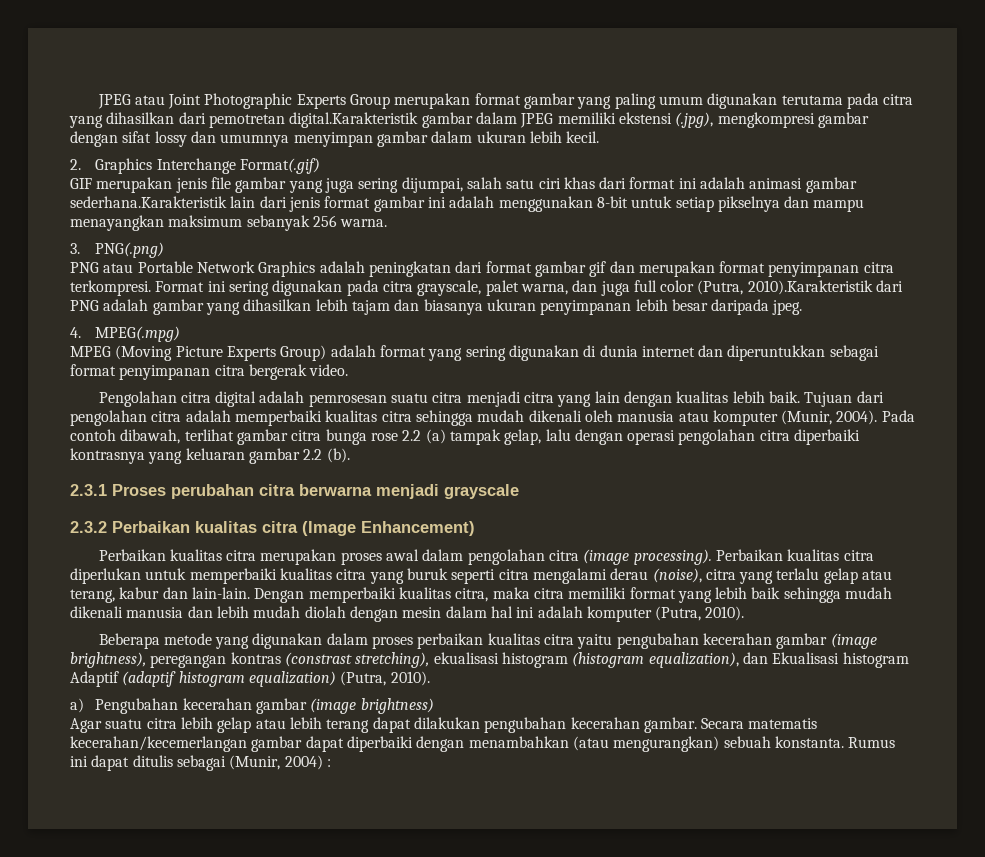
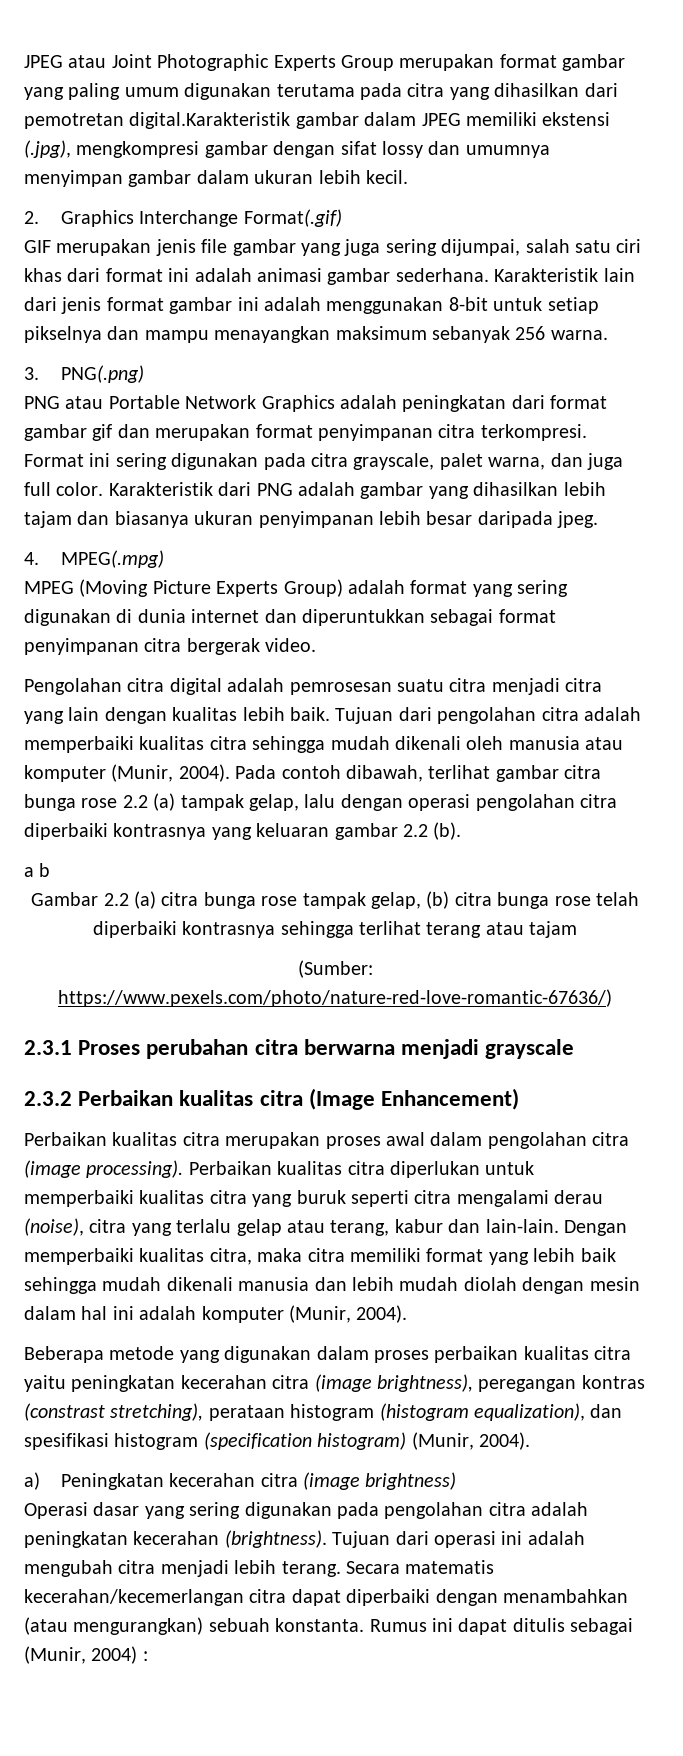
- GIF merupakan jenis file gambar yang juga sering dijumpai, salah satu ciri khas dari format ini adalah animasi gambar sederhana.Karakteristik lain dari jenis format gambar ini adalah menggunakan 8-bit untuk setiap pikselnya dan mampu menayangkan maksimum sebanyak 256 warna.
+ GIF merupakan jenis file gambar yang juga sering dijumpai, salah satu ciri khas dari format ini adalah animasi gambar sederhana. Karakteristik lain dari jenis format gambar ini adalah menggunakan 8-bit untuk setiap pikselnya dan mampu menayangkan maksimum sebanyak 256 warna.
- Format ini sering digunakan pada citra grayscale, palet warna, dan juga full color (Putra, 2010).Karakteristik dari PNG adalah gambar yang dihasilkan lebih tajam dan biasanya ukuran penyimpanan lebih besar daripada jpeg.
+ Format ini sering digunakan pada citra grayscale, palet warna, dan juga full color. Karakteristik dari PNG adalah gambar yang dihasilkan lebih tajam dan biasanya ukuran penyimpanan lebih besar daripada jpeg.
+ a b
+ Gambar 2.2 (a) citra bunga rose tampak gelap, (b) citra bunga rose telah diperbaiki kontrasnya sehingga terlihat terang atau tajam
+ (Sumber: https://www.pexels.com/photo/nature-red-love-romantic-67636/)
- Dengan memperbaiki kualitas citra, maka citra memiliki format yang lebih baik sehingga mudah dikenali manusia dan lebih mudah diolah dengan mesin dalam hal ini adalah komputer (Putra, 2010).
+ Dengan memperbaiki kualitas citra, maka citra memiliki format yang lebih baik sehingga mudah dikenali manusia dan lebih mudah diolah dengan mesin dalam hal ini adalah komputer (Munir, 2004).
- Beberapa metode yang digunakan dalam proses perbaikan kualitas citra yaitu pengubahan kecerahan gambar (image brightness), peregangan kontras (constrast stretching), ekualisasi histogram (histogram equalization), dan Ekualisasi histogram Adaptif (adaptif histogram equalization) (Putra, 2010).
- a) Pengubahan kecerahan gambar (image brightness)
- Agar suatu citra lebih gelap atau lebih terang dapat dilakukan pengubahan kecerahan gambar.
+ Beberapa metode yang digunakan dalam proses perbaikan kualitas citra yaitu peningkatan kecerahan citra (image brightness), peregangan kontras (constrast stretching), perataan histogram (histogram equalization), dan spesifikasi histogram (specification histogram) (Munir, 2004).
+ a) Peningkatan kecerahan citra (image brightness)
+ Operasi dasar yang sering digunakan pada pengolahan citra adalah peningkatan kecerahan (brightness). Tujuan dari operasi ini adalah mengubah citra menjadi lebih terang.
- Secara matematis kecerahan/kecemerlangan gambar dapat diperbaiki dengan menambahkan (atau mengurangkan) sebuah konstanta.
+ Secara matematis kecerahan/kecemerlangan citra dapat diperbaiki dengan menambahkan (atau mengurangkan) sebuah konstanta.

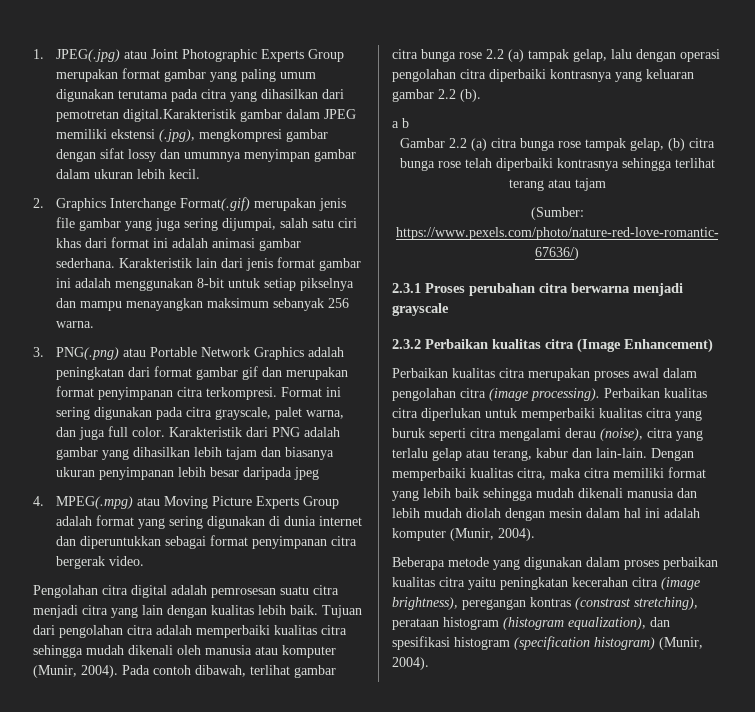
- JPEG atau Joint Photographic Experts Group merupakan format gambar yang paling umum digunakan terutama pada citra yang dihasilkan dari pemotretan digital.Karakteristik gambar dalam JPEG memiliki ekstensi (.jpg), mengkompresi gambar dengan sifat lossy dan umumnya menyimpan gambar dalam ukuran lebih kecil.
+ 1. JPEG(.jpg) atau Joint Photographic Experts Group merupakan format gambar yang paling umum digunakan terutama pada citra yang dihasilkan dari pemotretan digital.Karakteristik gambar dalam JPEG memiliki ekstensi (.jpg), mengkompresi gambar dengan sifat lossy dan umumnya menyimpan gambar dalam ukuran lebih kecil.
- 2. Graphics Interchange Format(.gif)
- GIF merupakan jenis file gambar yang juga sering dijumpai, salah satu ciri khas dari format ini adalah animasi gambar sederhana.
+ 2. Graphics Interchange Format(.gif) merupakan jenis file gambar yang juga sering dijumpai, salah satu ciri khas dari format ini adalah animasi gambar sederhana.
- 3. PNG(.png)
- PNG atau Portable Network Graphics adalah peningkatan dari format gambar gif dan merupakan format penyimpanan citra terkompresi.
+ 3. PNG(.png) atau Portable Network Graphics adalah peningkatan dari format gambar gif dan merupakan format penyimpanan citra terkompresi.
- Karakteristik dari PNG adalah gambar yang dihasilkan lebih tajam dan biasanya ukuran penyimpanan lebih besar daripada jpeg.
+ Karakteristik dari PNG adalah gambar yang dihasilkan lebih tajam dan biasanya ukuran penyimpanan lebih besar daripada jpeg
- 4. MPEG(.mpg)
- MPEG (Moving Picture Experts Group) adalah format yang sering digunakan di dunia internet dan diperuntukkan sebagai format penyimpanan citra bergerak video.
+ 4. MPEG(.mpg) atau Moving Picture Experts Group adalah format yang sering digunakan di dunia internet dan diperuntukkan sebagai format penyimpanan citra bergerak video.
- a) Peningkatan kecerahan citra (image brightness)
- Operasi dasar yang sering digunakan pada pengolahan citra adalah peningkatan kecerahan (brightness). Tujuan dari operasi ini adalah mengubah citra menjadi lebih terang. Secara matematis kecerahan/kecemerlangan citra dapat diperbaiki dengan menambahkan (atau mengurangkan) sebuah konstanta. Rumus ini dapat ditulis sebagai (Munir, 2004) :

